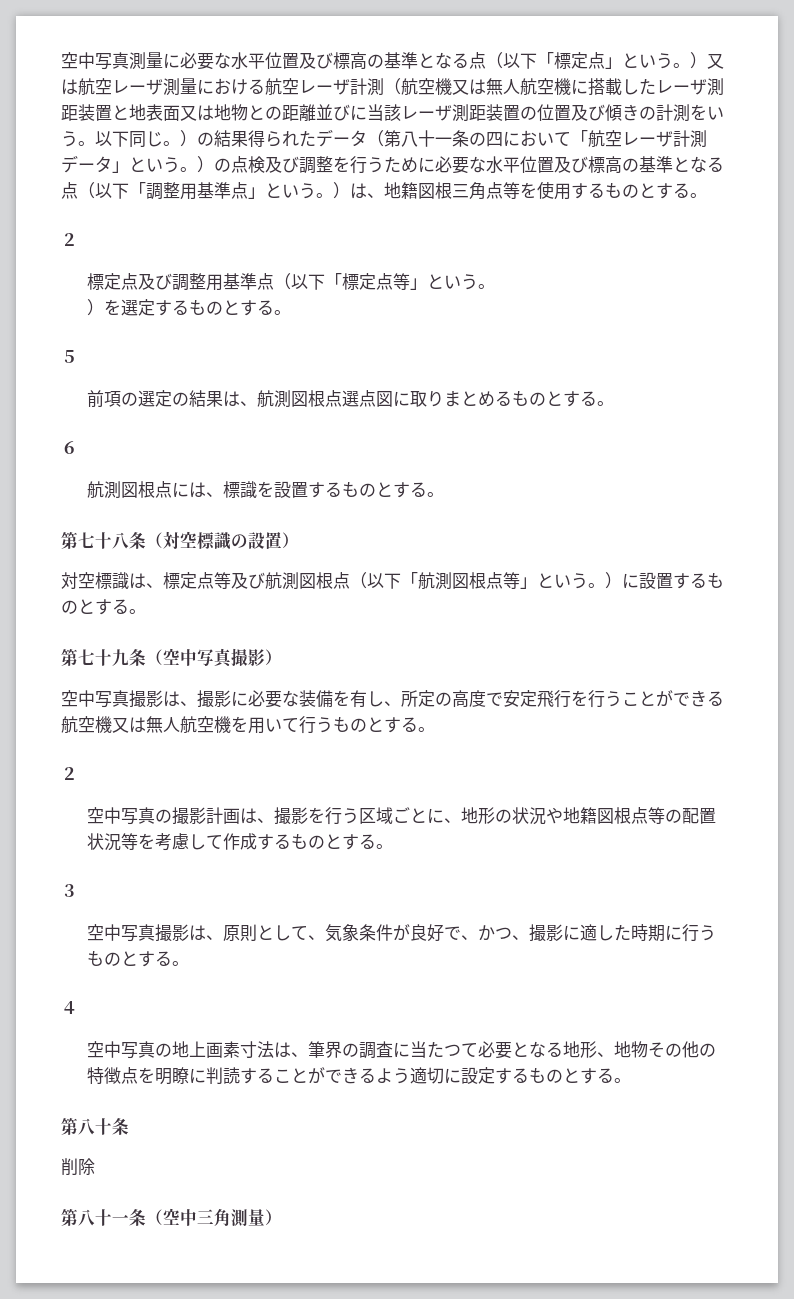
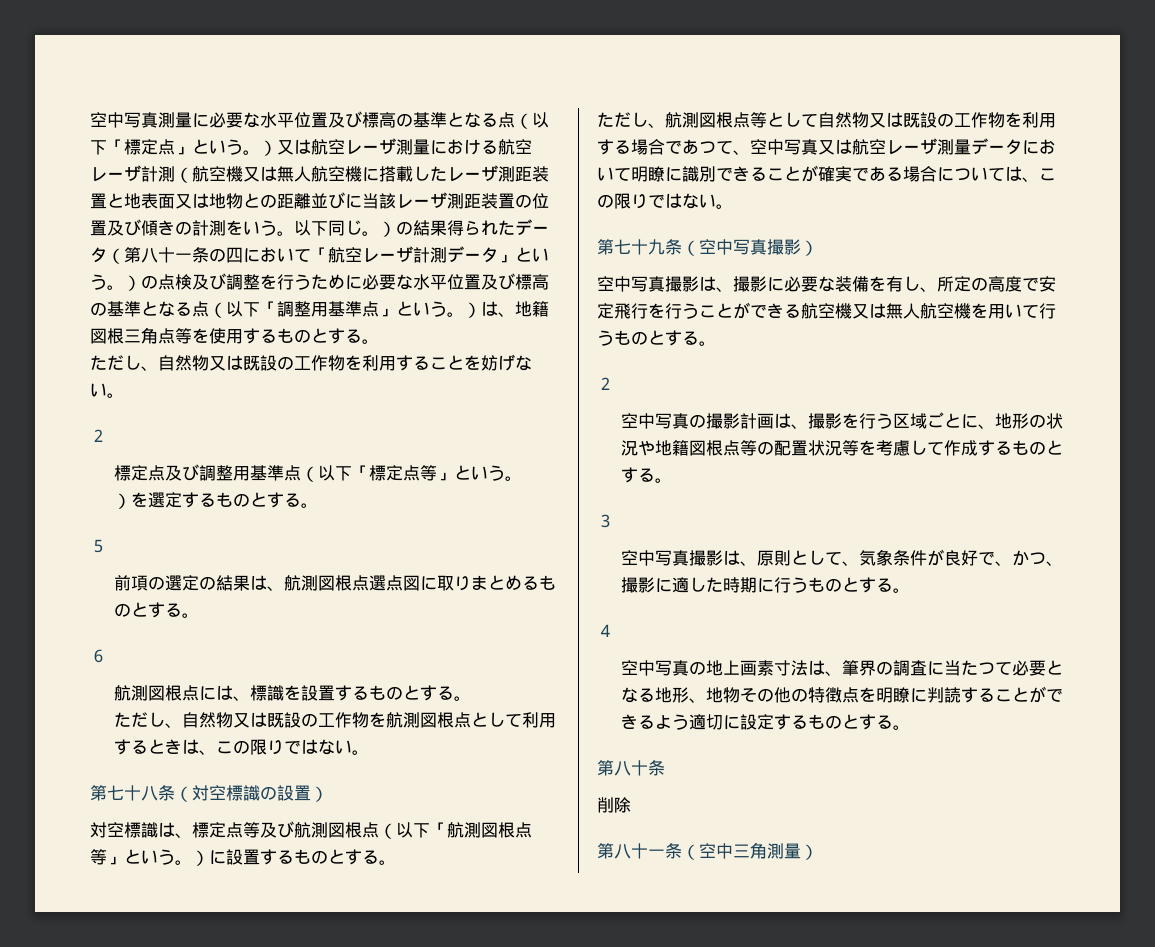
+ ただし、自然物又は既設の工作物を利用することを妨げない。
+ ただし、自然物又は既設の工作物を航測図根点として利用するときは、この限りではない。
+ ただし、航測図根点等として自然物又は既設の工作物を利用する場合であつて、空中写真又は航空レーザ測量データにおいて明瞭に識別できることが確実である場合については、この限りではない。

